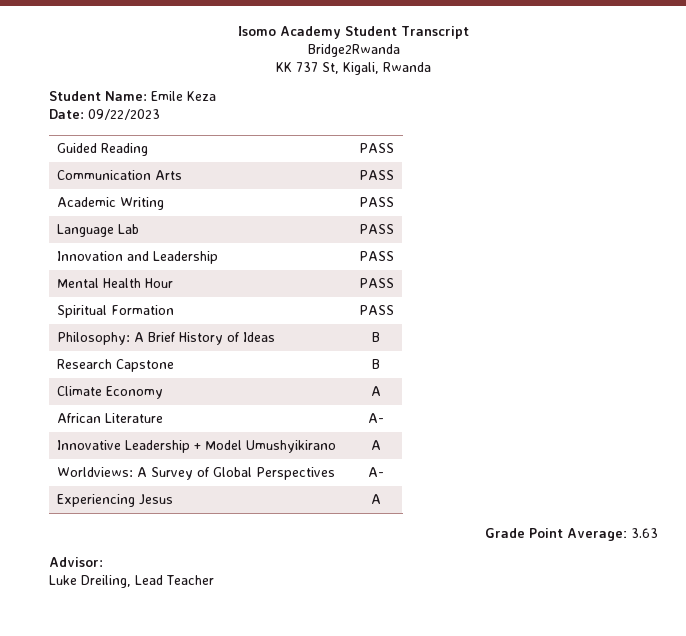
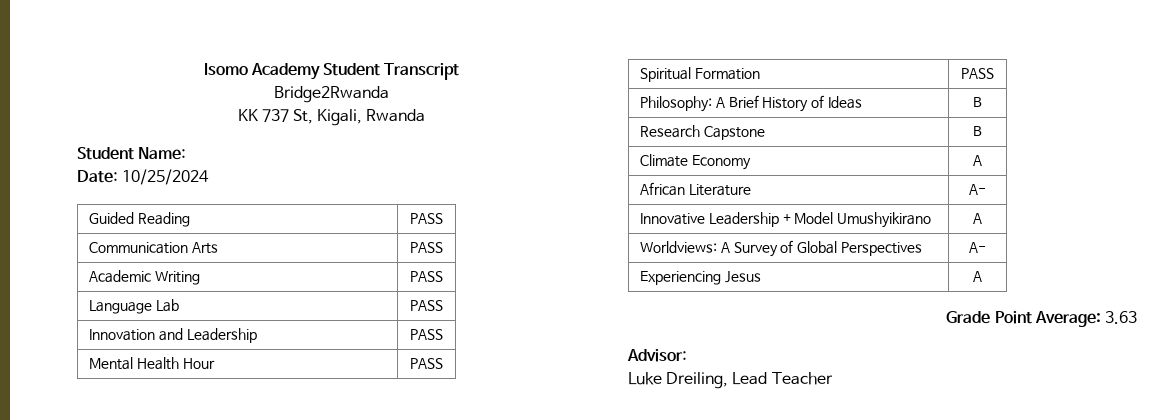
- Student Name: Emile Keza
+ Student Name:
- Date: 09/22/2023
+ Date: 10/25/2024

